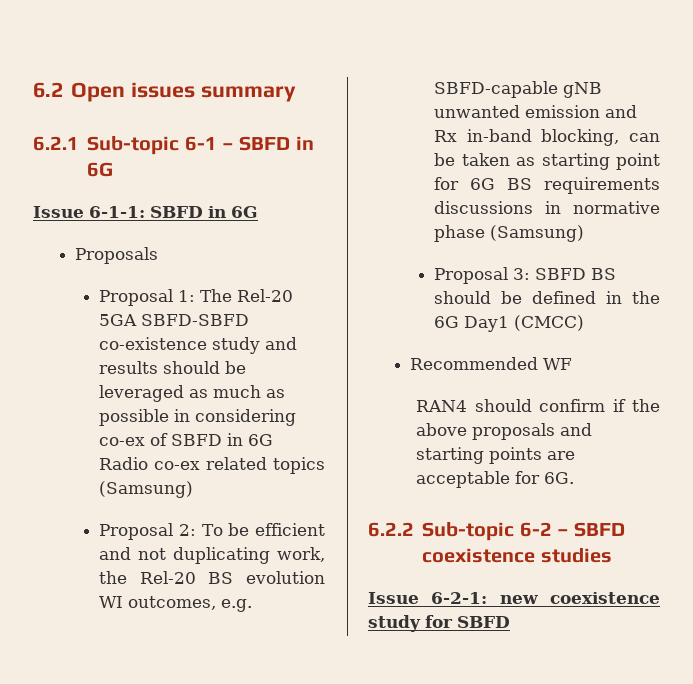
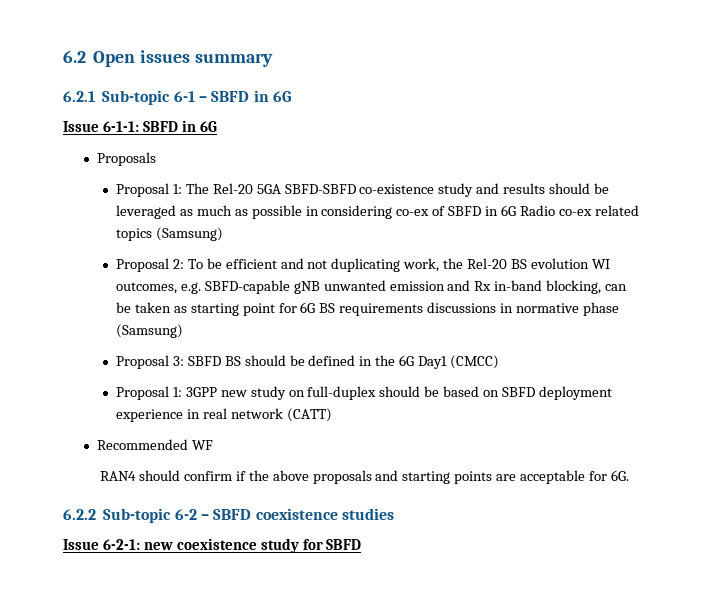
+ Proposal 1: 3GPP new study on full-duplex should be based on SBFD deployment experience in real network (CATT)

